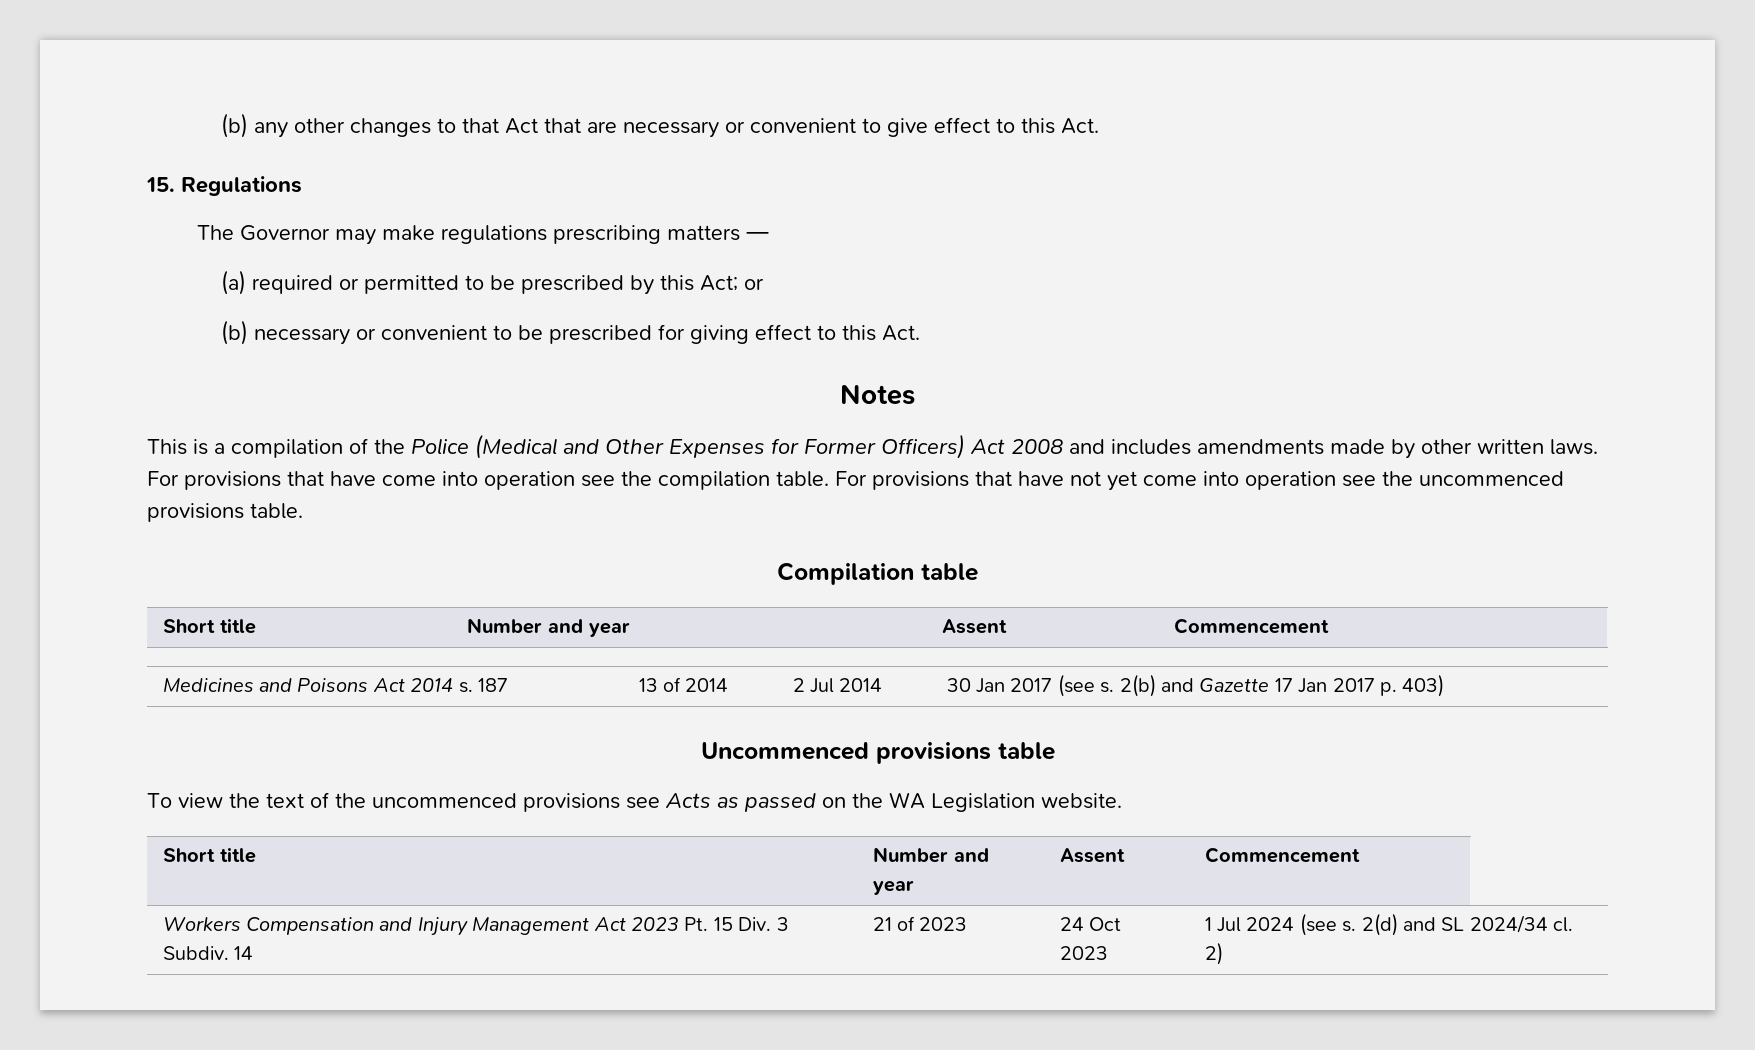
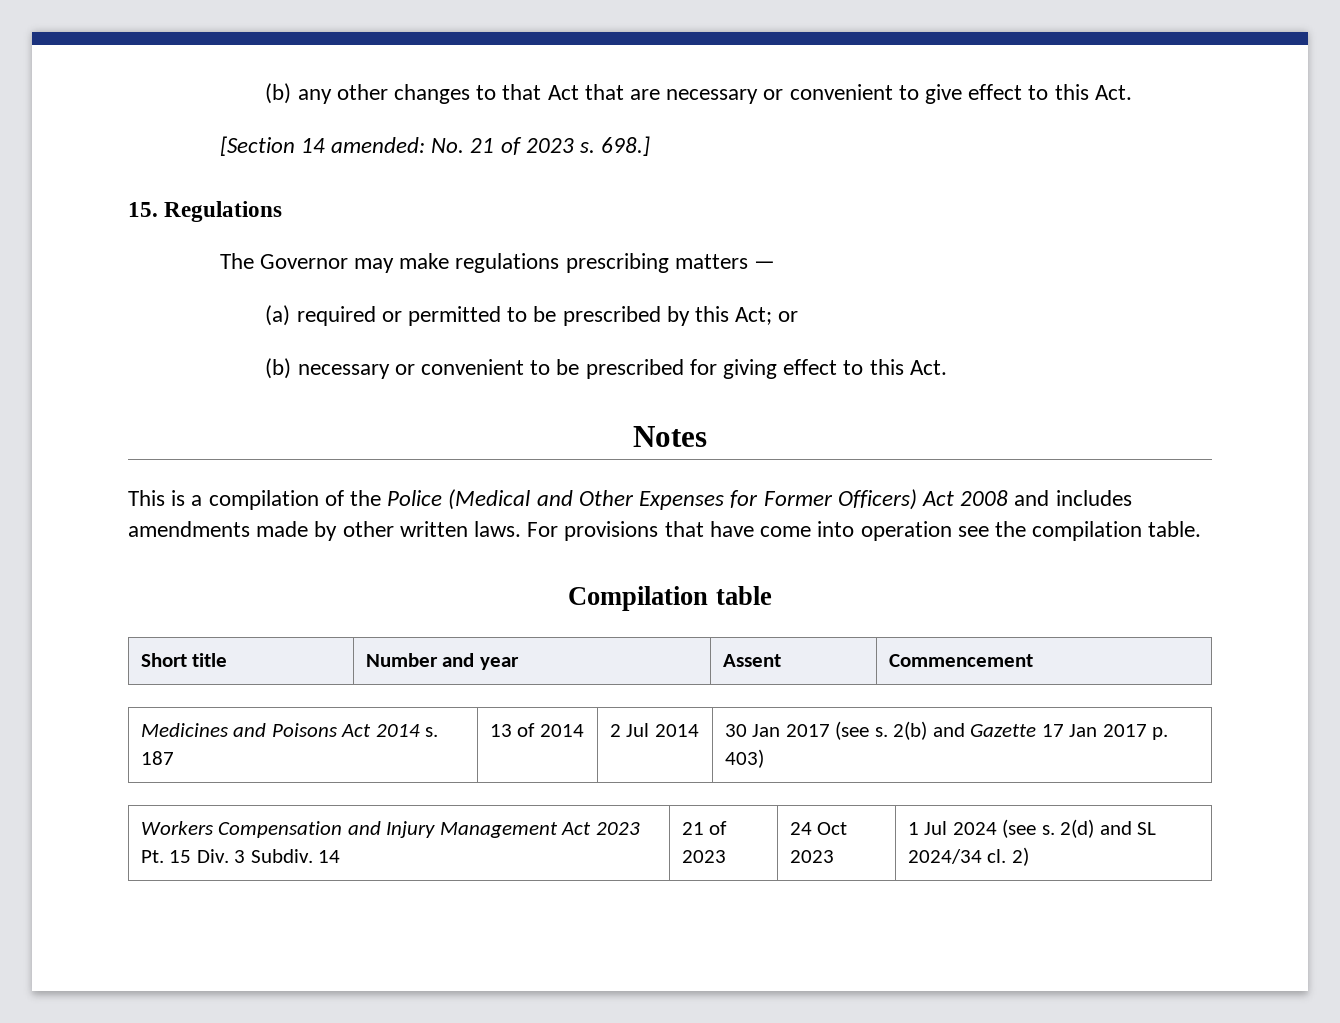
+ [Section 14 amended: No. 21 of 2023 s. 698.]
- For provisions that have not yet come into operation see the uncommenced provisions table.
- Uncommenced provisions table
- To view the text of the uncommenced provisions see Acts as passed on the WA Legislation website.
- Short title | Number and year | Assent | Commencement

